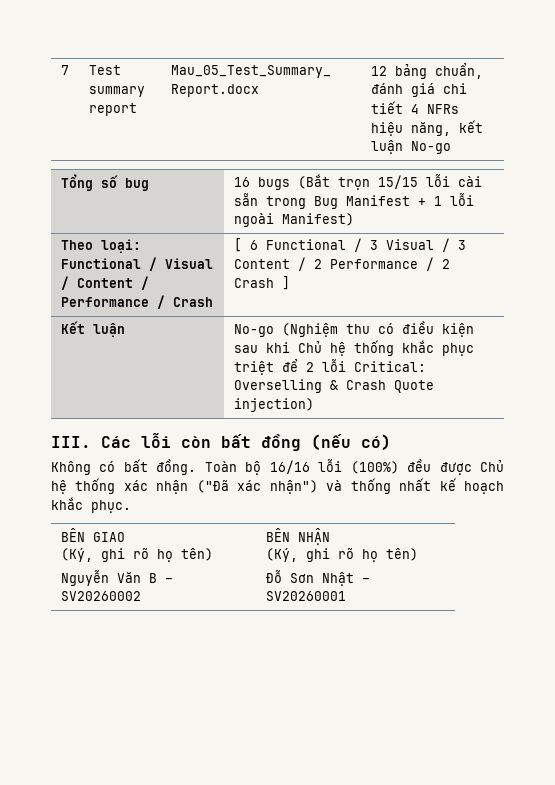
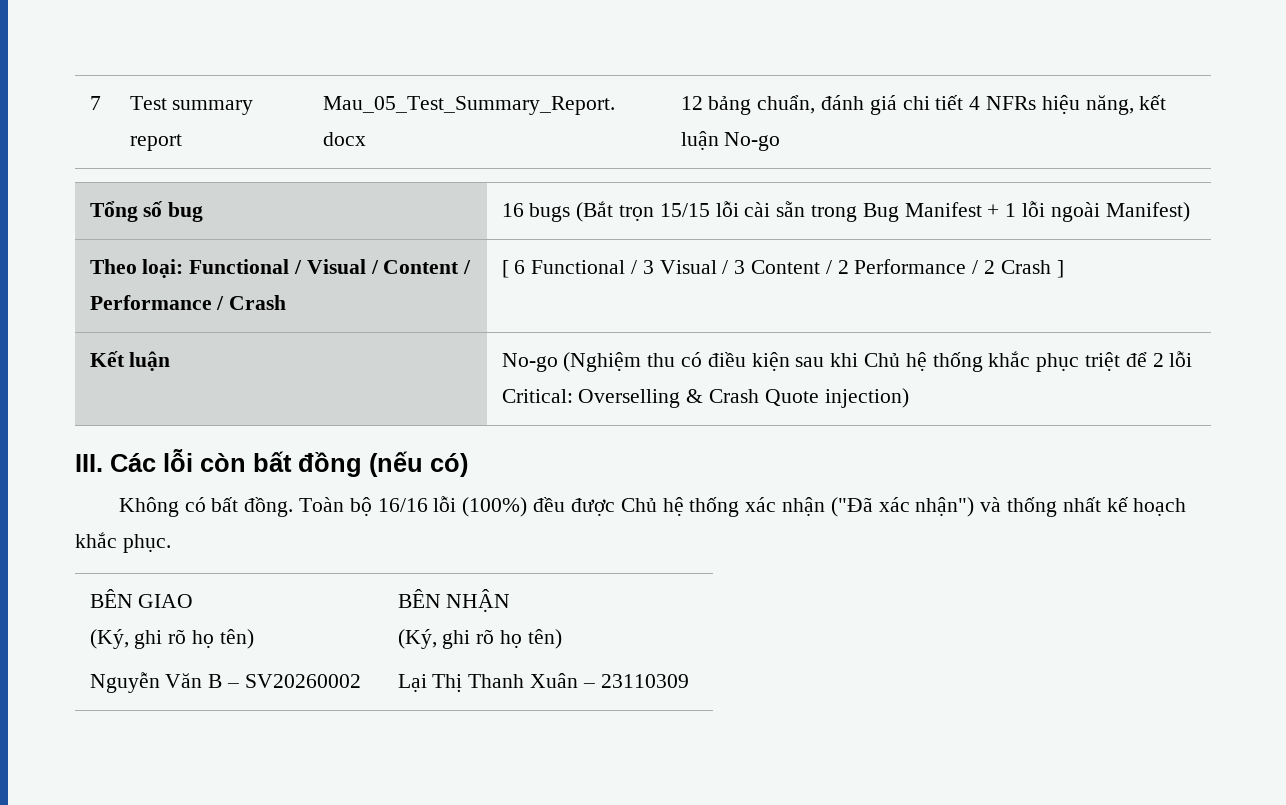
  BÊN GIAO
  (Ký, ghi rõ họ tên)
  Nguyễn Văn B – SV20260002 | BÊN NHẬN
  (Ký, ghi rõ họ tên)
- Đỗ Sơn Nhật – SV20260001
+ Lại Thị Thanh Xuân – 23110309

